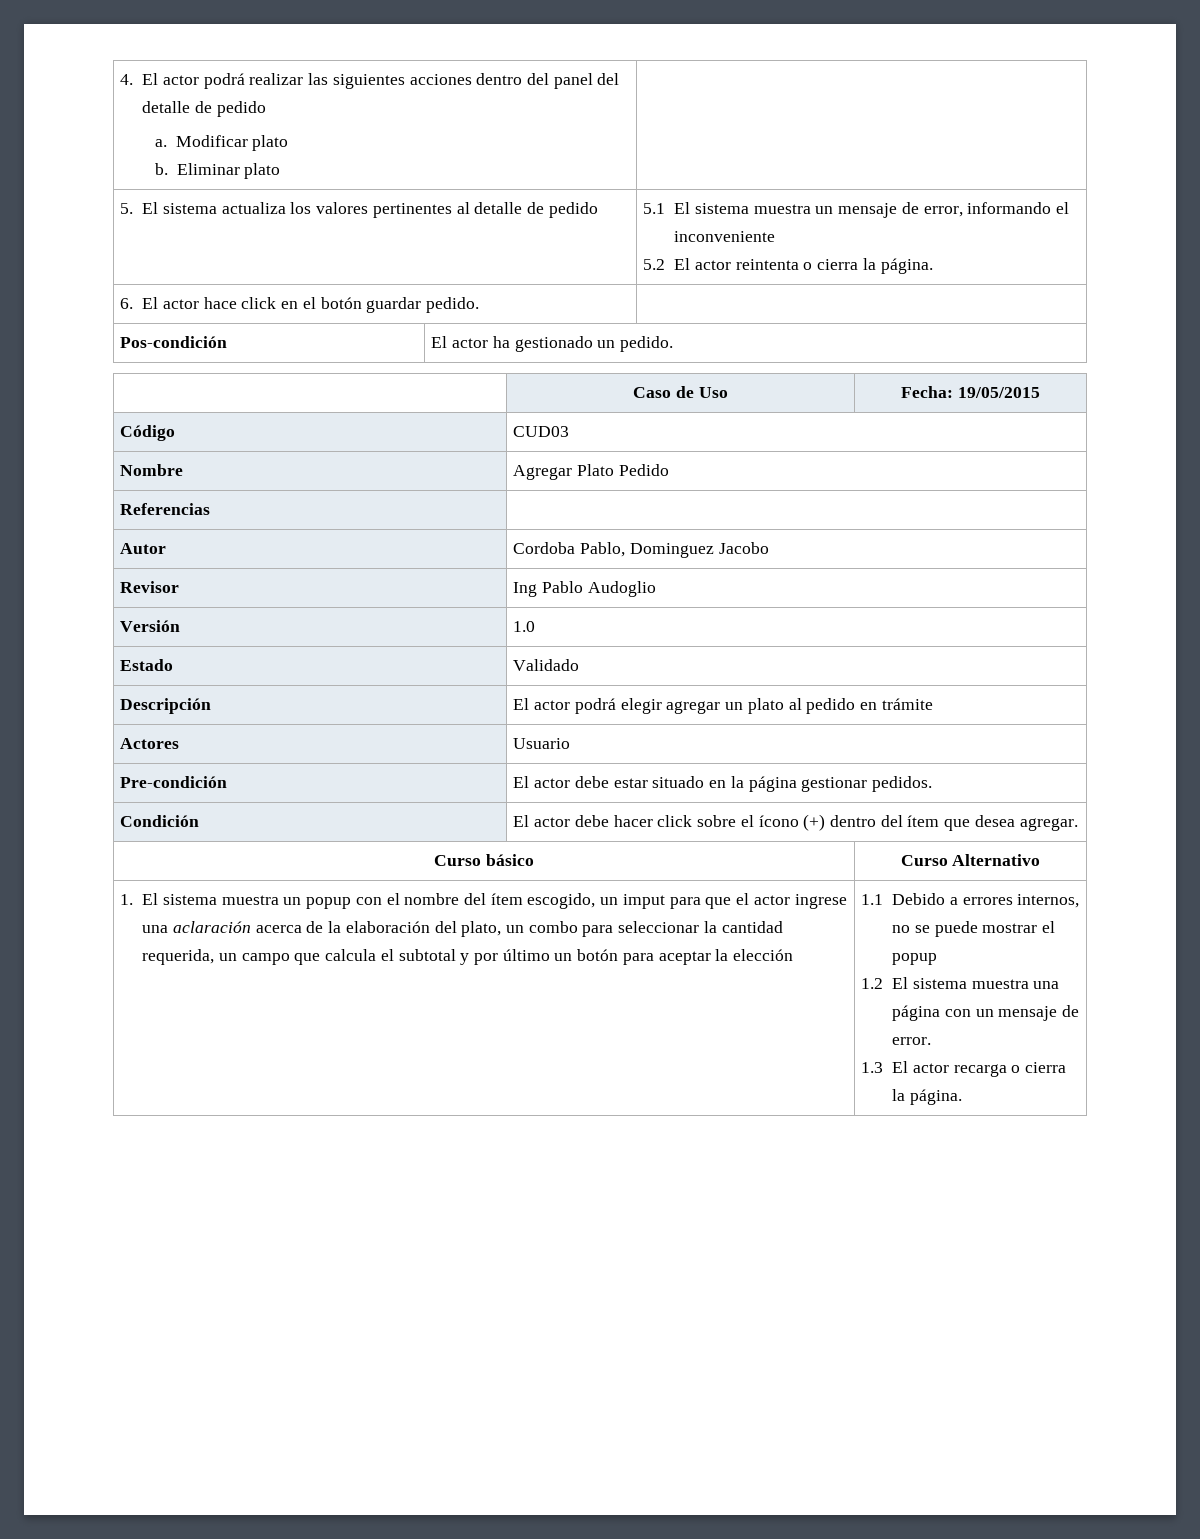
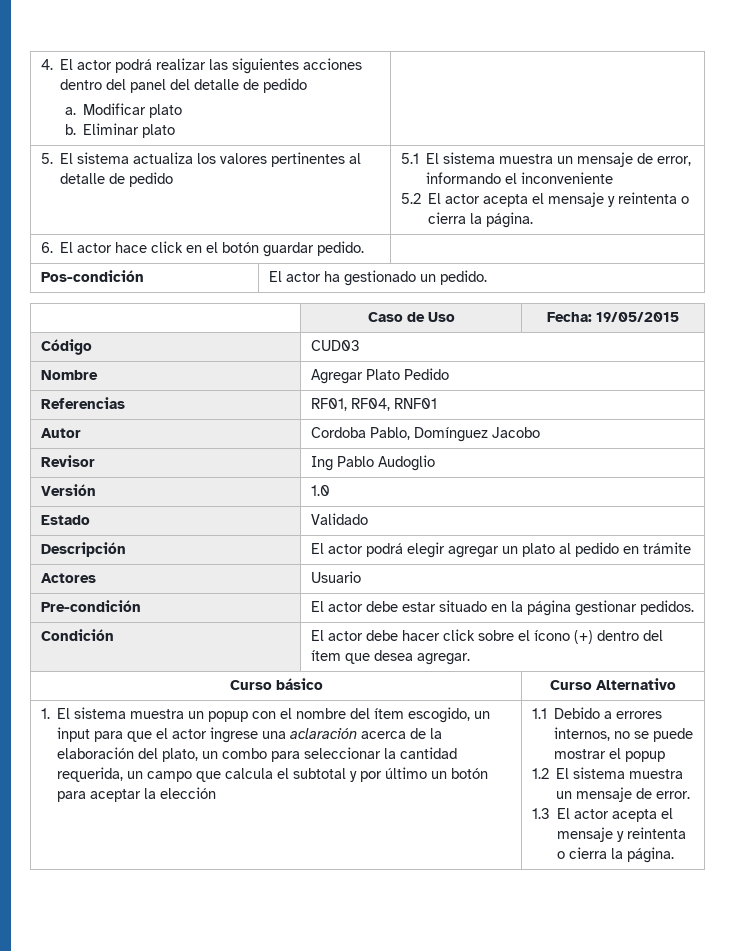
  5. El sistema actualiza los valores pertinentes al detalle de pedido | 5.1 El sistema muestra un mensaje de error, informando el inconveniente
- 5.2 El actor reintenta o cierra la página.
+ 5.2 El actor acepta el mensaje y reintenta o cierra la página.
- Referencias |
+ Referencias | RF01, RF04, RNF01
- Autor | Cordoba Pablo, Dominguez Jacobo
+ Autor | Cordoba Pablo, Domínguez Jacobo
- 1. El sistema muestra un popup con el nombre del ítem escogido, un imput para que el actor ingrese una aclaración acerca de la elaboración del plato, un combo para seleccionar la cantidad requerida, un campo que calcula el subtotal y por último un botón para aceptar la elección
+ 1. El sistema muestra un popup con el nombre del ítem escogido, un input para que el actor ingrese una aclaración acerca de la elaboración del plato, un combo para seleccionar la cantidad requerida, un campo que calcula el subtotal y por último un botón para aceptar la elección
- 1.2 El sistema muestra una página con un mensaje de error.
+ 1.2 El sistema muestra un mensaje de error.
- 1.3 El actor recarga o cierra la página.
+ 1.3 El actor acepta el mensaje y reintenta o cierra la página.

